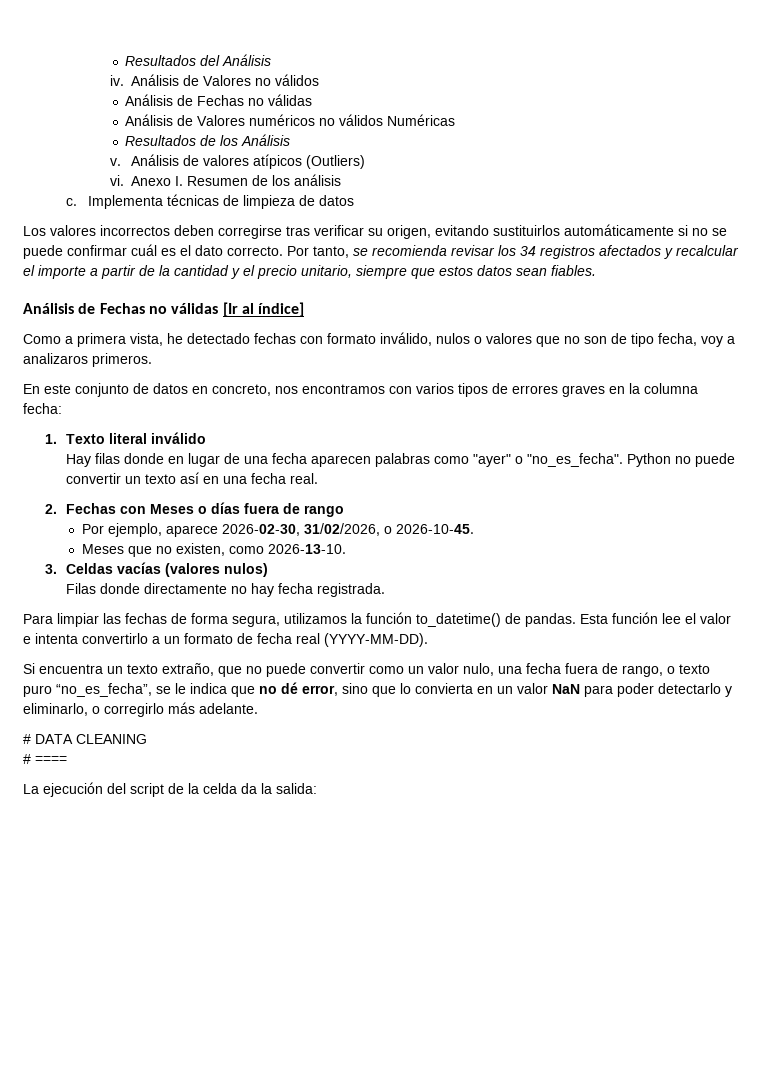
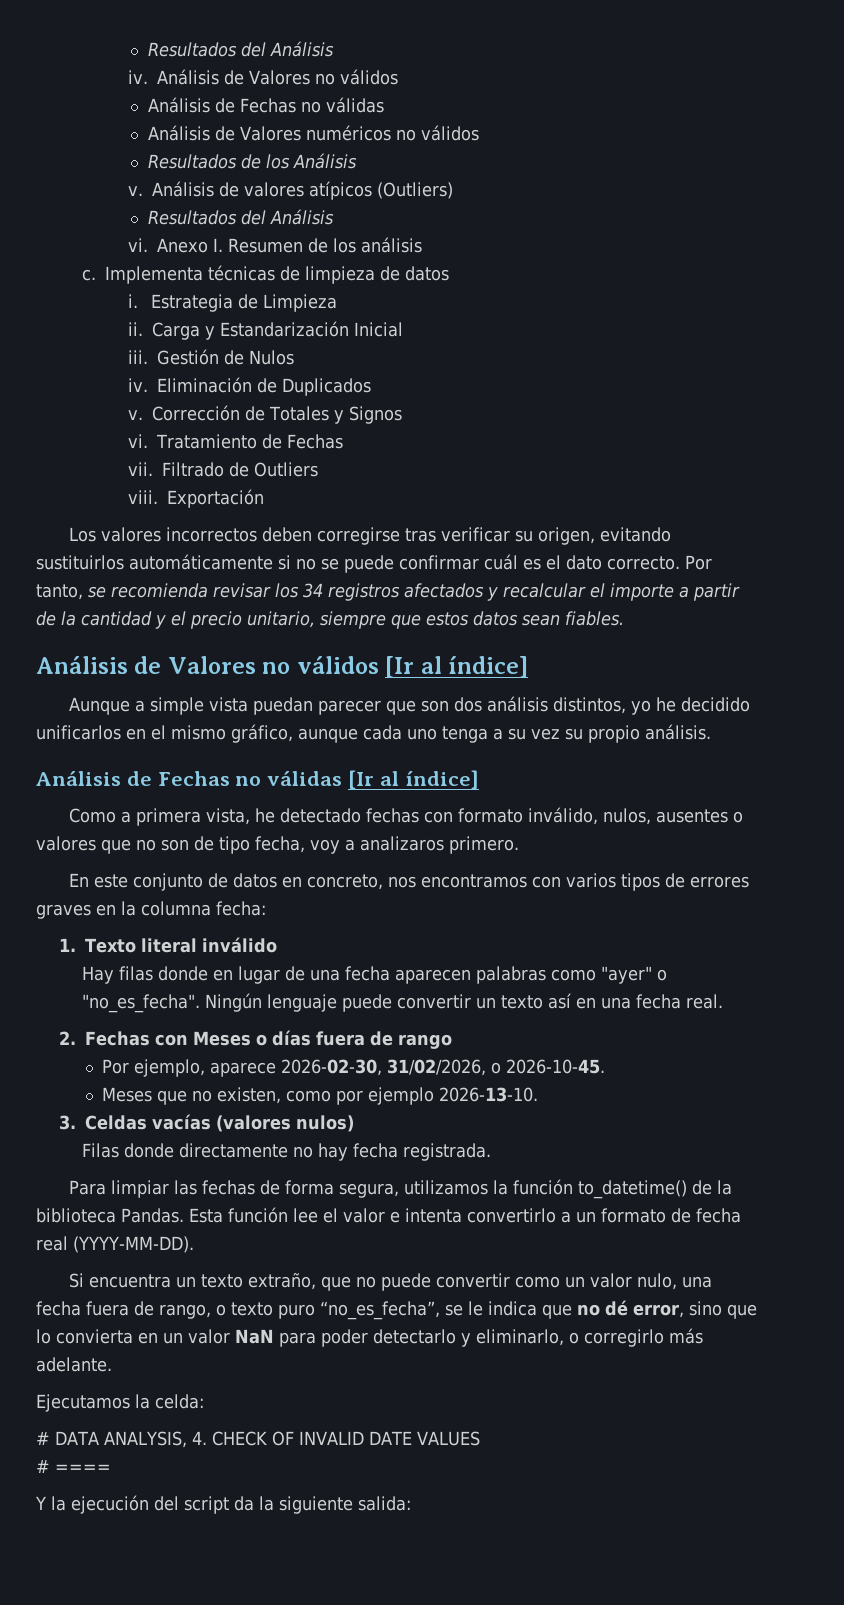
- Análisis de Valores numéricos no válidos Numéricas
+ Análisis de Valores numéricos no válidos
  Análisis de valores atípicos (Outliers)
+ Resultados del Análisis
+ i. Estrategia de Limpieza
+ ii. Carga y Estandarización Inicial
+ iii. Gestión de Nulos
+ iv. Eliminación de Duplicados
+ v. Corrección de Totales y Signos
+ vi. Tratamiento de Fechas
+ vii. Filtrado de Outliers
+ viii. Exportación
+ Análisis de Valores no válidos [Ir al índice]
+ Aunque a simple vista puedan parecer que son dos análisis distintos, yo he decidido unificarlos en el mismo gráfico, aunque cada uno tenga a su vez su propio análisis.
- Como a primera vista, he detectado fechas con formato inválido, nulos o valores que no son de tipo fecha, voy a analizaros primeros.
+ Como a primera vista, he detectado fechas con formato inválido, nulos, ausentes o valores que no son de tipo fecha, voy a analizaros primero.
- Python no puede convertir un texto así en una fecha real.
+ Ningún lenguaje puede convertir un texto así en una fecha real.
- Meses que no existen, como 2026-13-10.
+ Meses que no existen, como por ejemplo 2026-13-10.
- Para limpiar las fechas de forma segura, utilizamos la función to_datetime() de pandas.
+ Para limpiar las fechas de forma segura, utilizamos la función to_datetime() de la biblioteca Pandas.
+ Ejecutamos la celda:
- # DATA CLEANING
+ # DATA ANALYSIS, 4. CHECK OF INVALID DATE VALUES
- La ejecución del script de la celda da la salida:
+ Y la ejecución del script da la siguiente salida:

